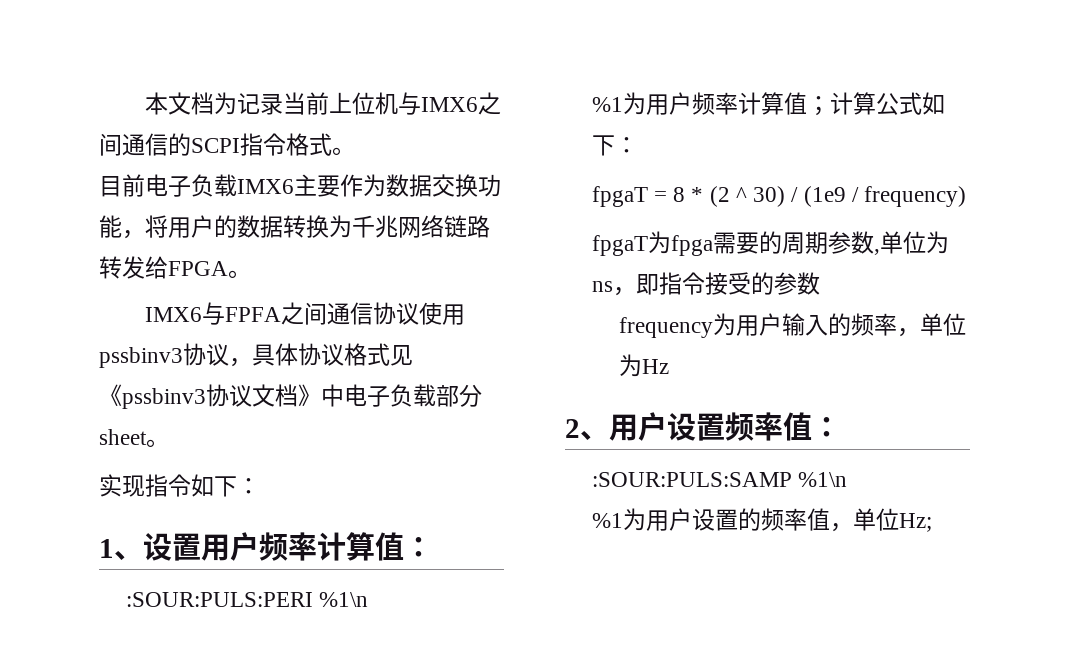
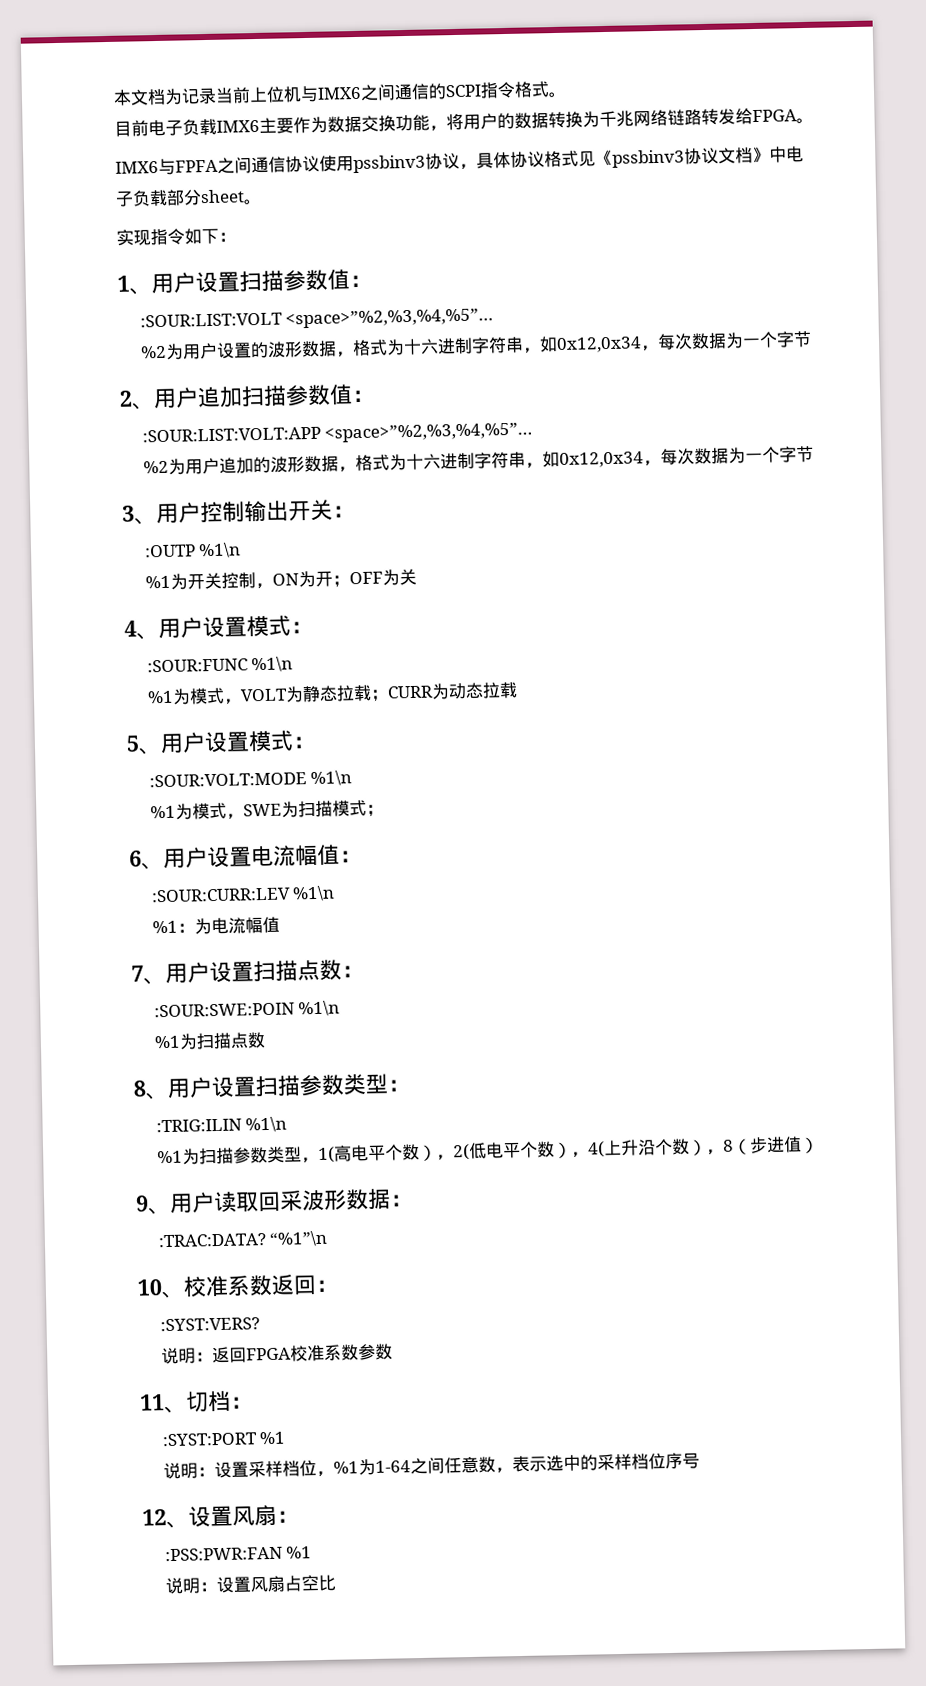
- 1、设置用户频率计算值：
- :SOUR:PULS:PERI %1\n
- %1为用户频率计算值；计算公式如下：
- fpgaT = 8 * (2 ^ 30) / (1e9 / frequency)
- fpgaT为fpga需要的周期参数,单位为ns，即指令接受的参数
- frequency为用户输入的频率，单位为Hz
- 2、用户设置频率值：
- :SOUR:PULS:SAMP %1\n
- %1为用户设置的频率值，单位Hz;
+ 1、用户设置扫描参数值：
+ :SOUR:LIST:VOLT <space>”%2,%3,%4,%5”…
+ %2为用户设置的波形数据，格式为十六进制字符串，如0x12,0x34，每次数据为一个字节
+ 2、用户追加扫描参数值：
+ :SOUR:LIST:VOLT:APP <space>”%2,%3,%4,%5”…
+ %2为用户追加的波形数据，格式为十六进制字符串，如0x12,0x34，每次数据为一个字节
+ 3、用户控制输出开关：
+ :OUTP %1\n
+ %1为开关控制，ON为开；OFF为关
+ 4、用户设置模式：
+ :SOUR:FUNC %1\n
+ %1为模式，VOLT为静态拉载；CURR为动态拉载
+ 5、用户设置模式：
+ :SOUR:VOLT:MODE %1\n
+ %1为模式，SWE为扫描模式；
+ 6、用户设置电流幅值：
+ :SOUR:CURR:LEV %1\n
+ %1：为电流幅值
+ 7、用户设置扫描点数：
+ :SOUR:SWE:POIN %1\n
+ %1为扫描点数
+ 8、用户设置扫描参数类型：
+ :TRIG:ILIN %1\n
+ %1为扫描参数类型，1(高电平个数），2(低电平个数），4(上升沿个数），8（步进值）
+ 9、用户读取回采波形数据：
+ :TRAC:DATA? “%1”\n
+ 10、校准系数返回：
+ :SYST:VERS?
+ 说明：返回FPGA校准系数参数
+ 11、切档：
+ :SYST:PORT %1
+ 说明：设置采样档位，%1为1-64之间任意数，表示选中的采样档位序号
+ 12、设置风扇：
+ :PSS:PWR:FAN %1
+ 说明：设置风扇占空比

